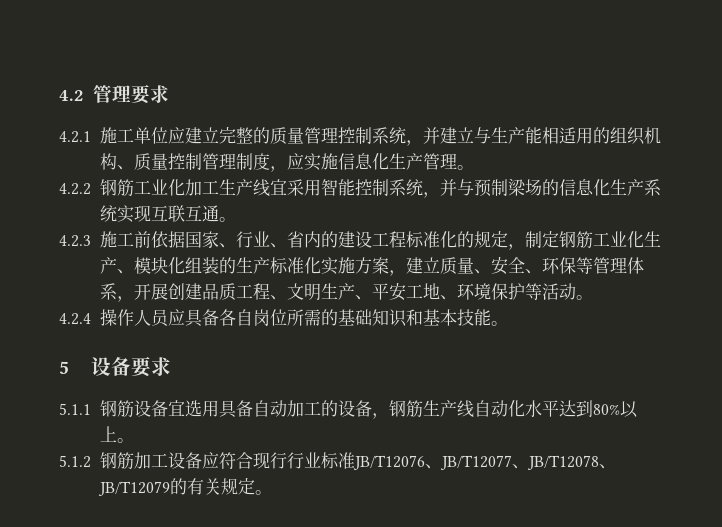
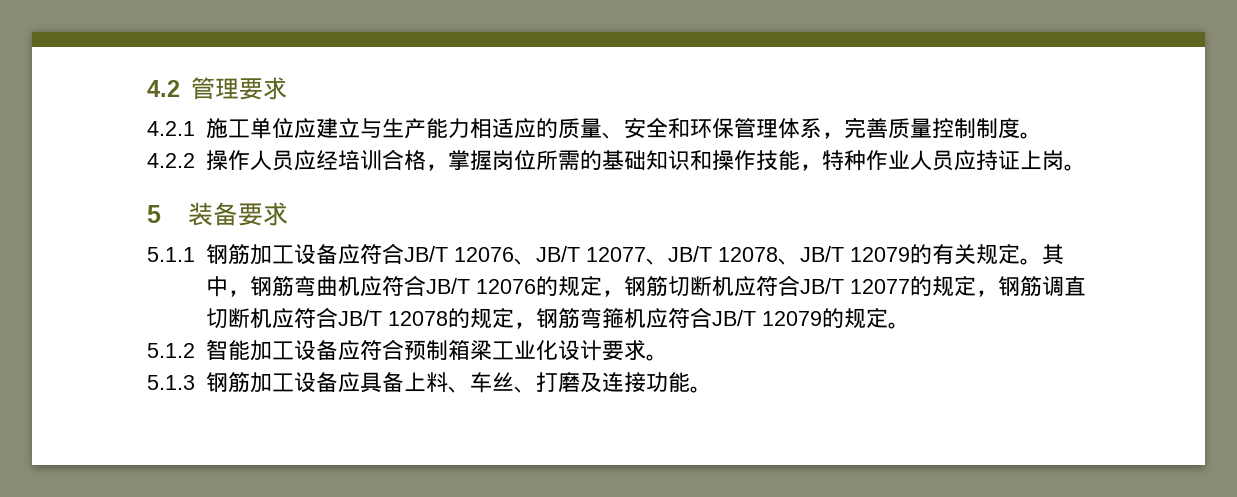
- 4.2.1施工单位应建立完整的质量管理控制系统，并建立与生产能相适用的组织机构、质量控制管理制度，应实施信息化生产管理。
- 4.2.2钢筋工业化加工生产线宜采用智能控制系统，并与预制梁场的信息化生产系统实现互联互通。
- 4.2.3施工前依据国家、行业、省内的建设工程标准化的规定，制定钢筋工业化生产、模块化组装的生产标准化实施方案，建立质量、安全、环保等管理体系，开展创建品质工程、文明生产、平安工地、环境保护等活动。
- 4.2.4操作人员应具备各自岗位所需的基础知识和基本技能。
+ 4.2.1施工单位应建立与生产能力相适应的质量、安全和环保管理体系，完善质量控制制度。
+ 4.2.2操作人员应经培训合格，掌握岗位所需的基础知识和操作技能，特种作业人员应持证上岗。
- 5设备要求
+ 5装备要求
- 5.1.1钢筋设备宜选用具备自动加工的设备，钢筋生产线自动化水平达到80%以上。
- 5.1.2钢筋加工设备应符合现行行业标准JB/T12076、JB/T12077、JB/T12078、JB/T12079的有关规定。
+ 5.1.1钢筋加工设备应符合JB/T 12076、JB/T 12077、JB/T 12078、JB/T 12079的有关规定。其中，钢筋弯曲机应符合JB/T 12076的规定，钢筋切断机应符合JB/T 12077的规定，钢筋调直切断机应符合JB/T 12078的规定，钢筋弯箍机应符合JB/T 12079的规定。
+ 5.1.2智能加工设备应符合预制箱梁工业化设计要求。
+ 5.1.3钢筋加工设备应具备上料、车丝、打磨及连接功能。

